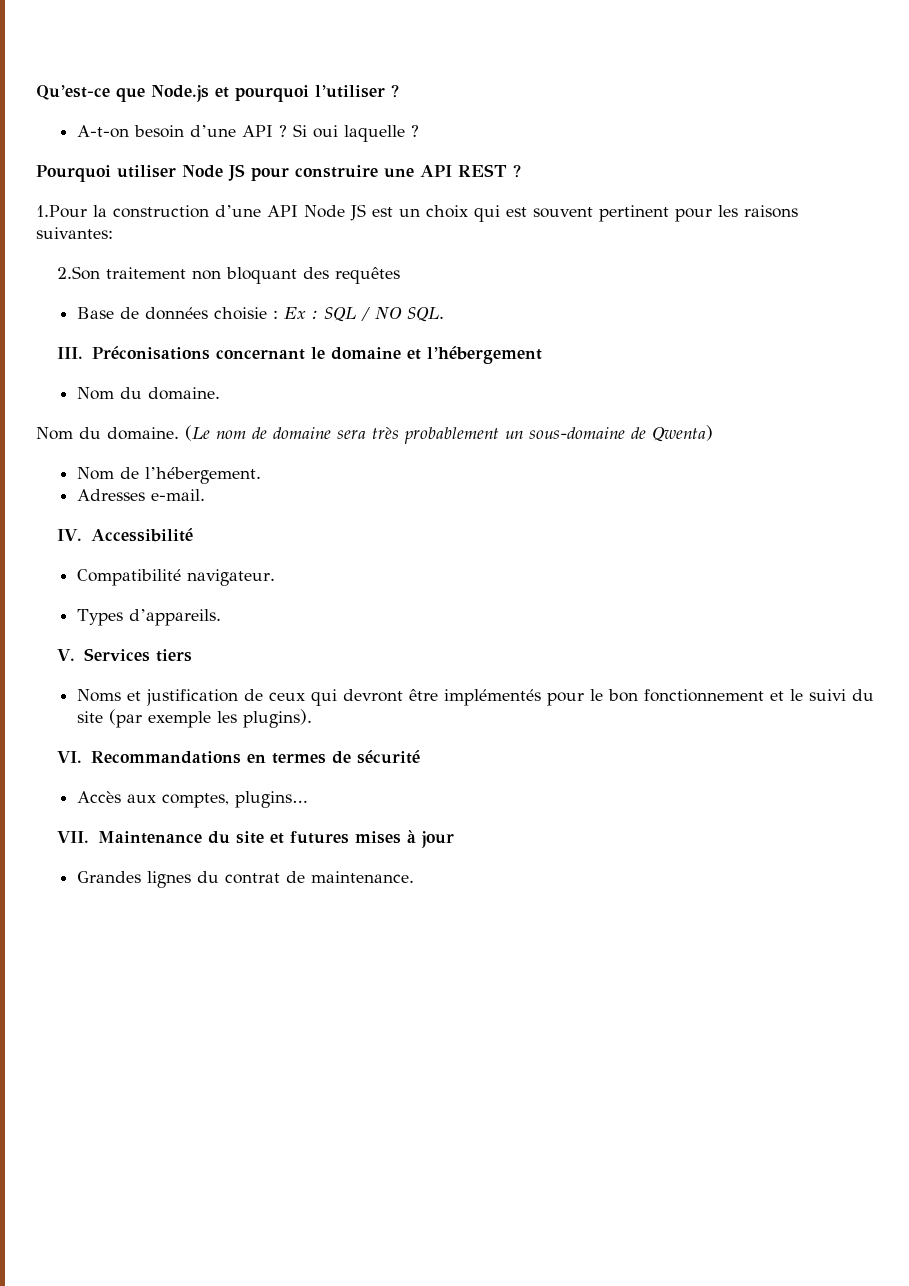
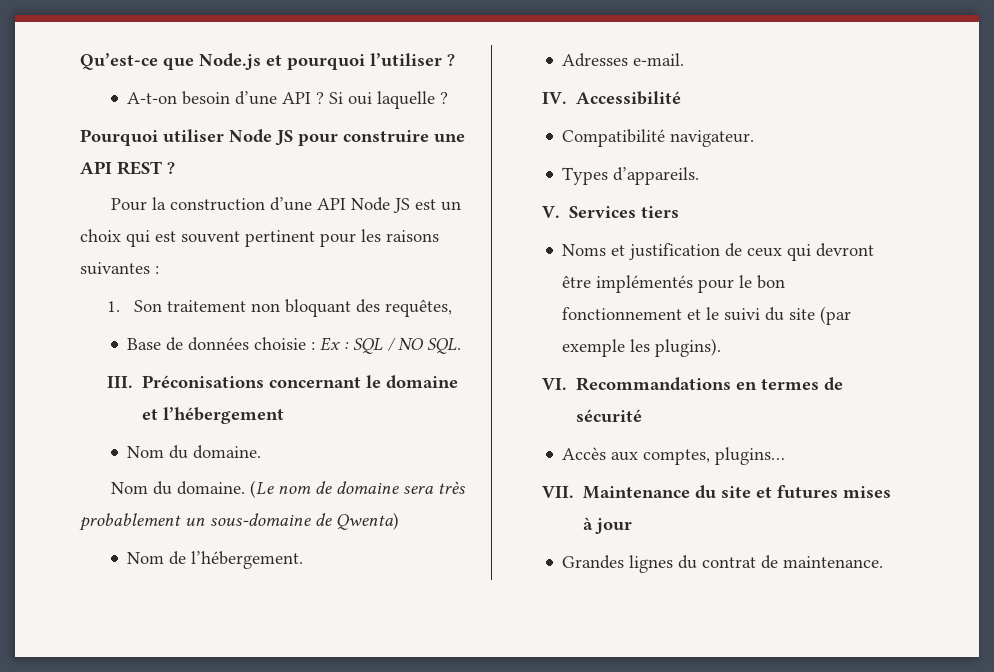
- 1.Pour la construction d’une API Node JS est un choix qui est souvent pertinent pour les raisons suivantes:
- 2.Son traitement non bloquant des requêtes
+ Pour la construction d’une API Node JS est un choix qui est souvent pertinent pour les raisons suivantes :
+ 1. Son traitement non bloquant des requêtes,

